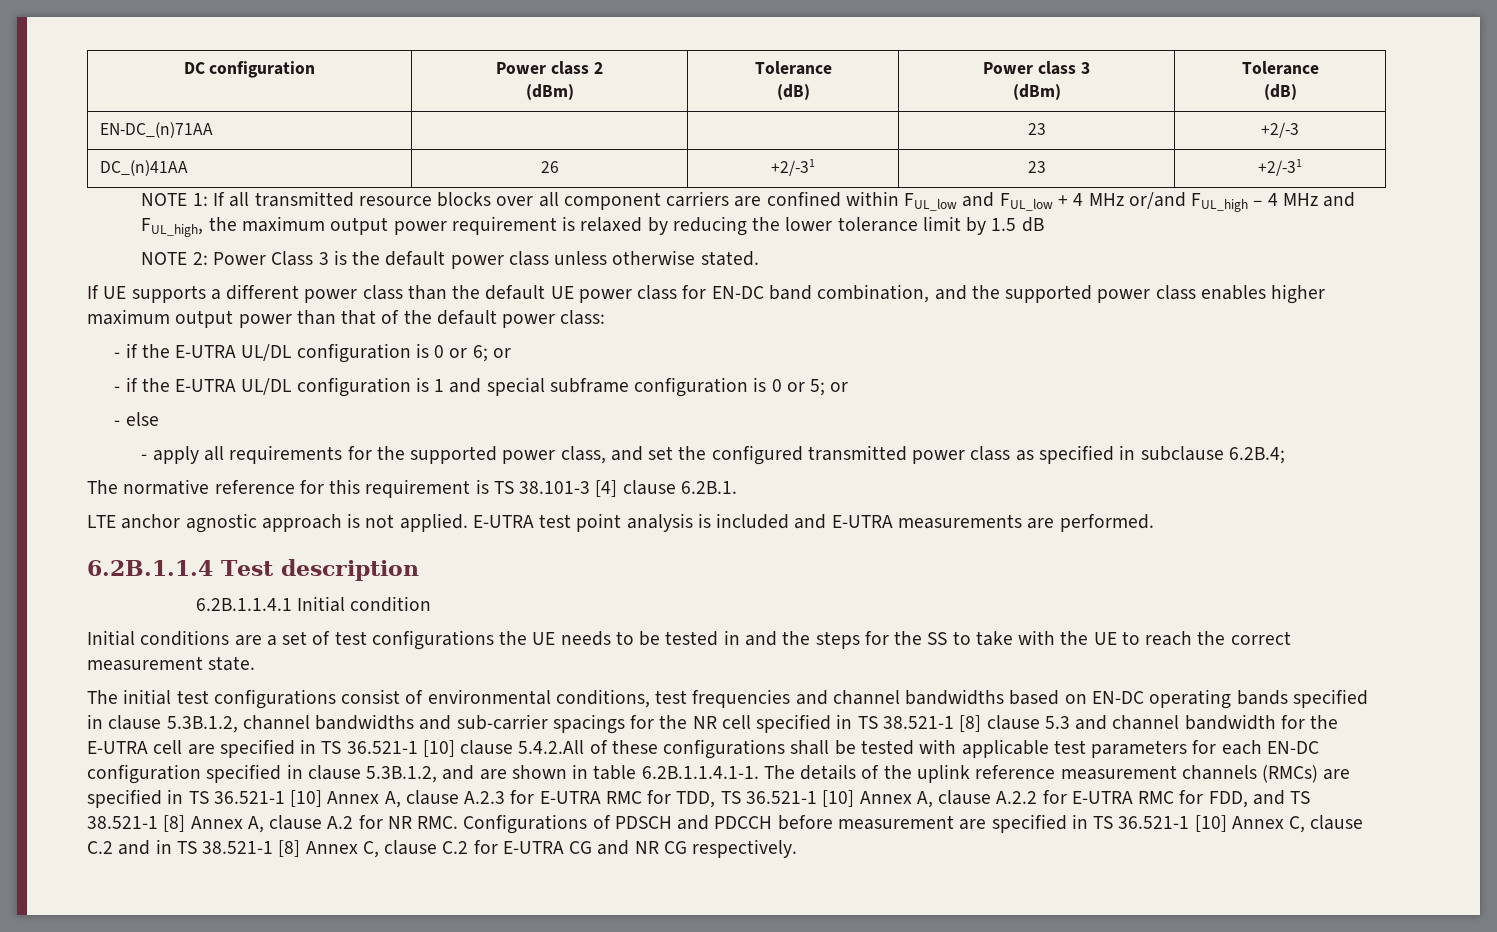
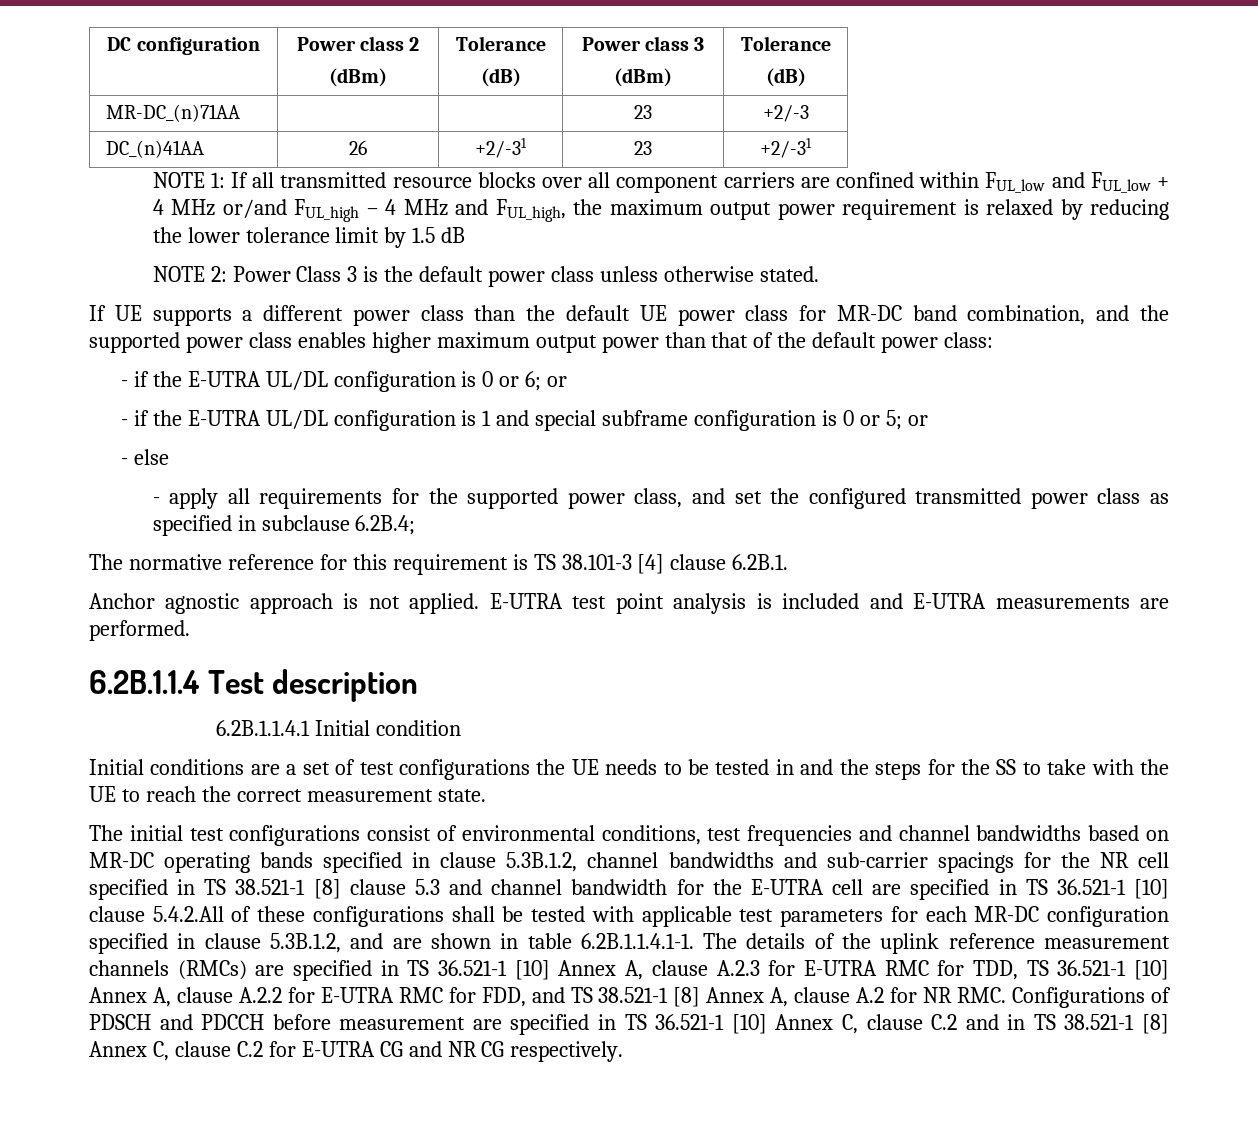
- EN-DC_(n)71AA | | | 23 | +2/-3
+ MR-DC_(n)71AA | | | 23 | +2/-3
- If UE supports a different power class than the default UE power class for EN-DC band combination, and the supported power class enables higher maximum output power than that of the default power class:
+ If UE supports a different power class than the default UE power class for MR-DC band combination, and the supported power class enables higher maximum output power than that of the default power class:
- LTE anchor agnostic approach is not applied.
+ Anchor agnostic approach is not applied.
- The initial test configurations consist of environmental conditions, test frequencies and channel bandwidths based on EN-DC operating bands specified in clause 5.3B.1.2, channel bandwidths and sub-carrier spacings for the NR cell specified in TS 38.521-1 [8] clause 5.3 and channel bandwidth for the E-UTRA cell are specified in TS 36.521-1 [10] clause 5.4.2.All of these configurations shall be tested with applicable test parameters for each EN-DC configuration specified in clause 5.3B.1.2, and are shown in table 6.2B.1.1.4.1-1. The details of the uplink reference measurement channels (RMCs) are specified in TS 36.521-1 [10] Annex A, clause A.2.3 for E-UTRA RMC for TDD, TS 36.521-1 [10] Annex A, clause A.2.2 for E-UTRA RMC for FDD, and TS 38.521-1 [8] Annex A, clause A.2 for NR RMC. Configurations of PDSCH and PDCCH before measurement are specified in TS 36.521-1 [10] Annex C, clause C.2 and in TS 38.521-1 [8] Annex C, clause C.2 for E-UTRA CG and NR CG respectively.
+ The initial test configurations consist of environmental conditions, test frequencies and channel bandwidths based on MR-DC operating bands specified in clause 5.3B.1.2, channel bandwidths and sub-carrier spacings for the NR cell specified in TS 38.521-1 [8] clause 5.3 and channel bandwidth for the E-UTRA cell are specified in TS 36.521-1 [10] clause 5.4.2.All of these configurations shall be tested with applicable test parameters for each MR-DC configuration specified in clause 5.3B.1.2, and are shown in table 6.2B.1.1.4.1-1. The details of the uplink reference measurement channels (RMCs) are specified in TS 36.521-1 [10] Annex A, clause A.2.3 for E-UTRA RMC for TDD, TS 36.521-1 [10] Annex A, clause A.2.2 for E-UTRA RMC for FDD, and TS 38.521-1 [8] Annex A, clause A.2 for NR RMC. Configurations of PDSCH and PDCCH before measurement are specified in TS 36.521-1 [10] Annex C, clause C.2 and in TS 38.521-1 [8] Annex C, clause C.2 for E-UTRA CG and NR CG respectively.

